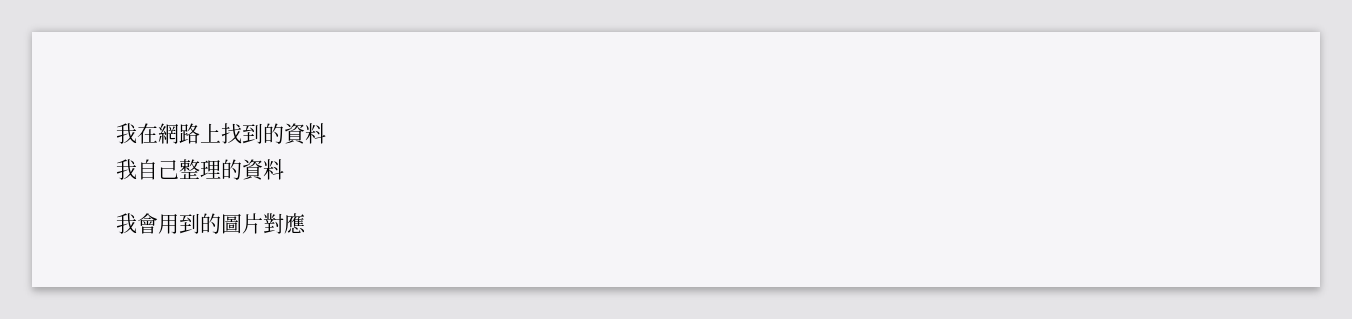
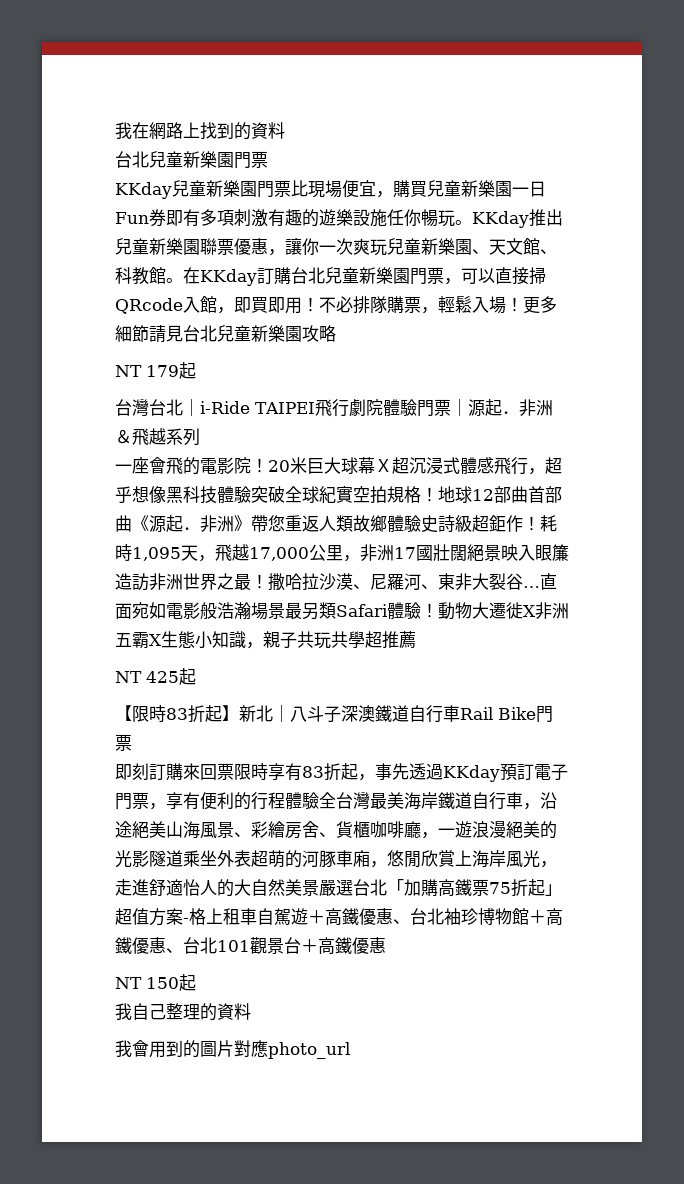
  我在網路上找到的資料
+ 台北兒童新樂園門票
+ KKday兒童新樂園門票比現場便宜，購買兒童新樂園一日Fun券即有多項刺激有趣的遊樂設施任你暢玩。KKday推出兒童新樂園聯票優惠，讓你一次爽玩兒童新樂園、天文館、科教館。在KKday訂購台北兒童新樂園門票，可以直接掃QRcode入館，即買即用！不必排隊購票，輕鬆入場！更多細節請見台北兒童新樂園攻略
+ NT 179起
+ 台灣台北｜i-Ride TAIPEI飛行劇院體驗門票｜源起．非洲＆飛越系列
+ 一座會飛的電影院！20米巨大球幕Ｘ超沉浸式體感飛行，超乎想像黑科技體驗突破全球紀實空拍規格！地球12部曲首部曲《源起．非洲》帶您重返人類故鄉體驗史詩級超鉅作！耗時1,095天，飛越17,000公里，非洲17國壯闊絕景映入眼簾造訪非洲世界之最！撒哈拉沙漠、尼羅河、東非大裂谷…直面宛如電影般浩瀚場景最另類Safari體驗！動物大遷徙X非洲五霸X生態小知識，親子共玩共學超推薦
+ NT 425起
+ 【限時83折起】新北｜八斗子深澳鐵道自行車Rail Bike門票
+ 即刻訂購來回票限時享有83折起，事先透過KKday預訂電子門票，享有便利的行程體驗全台灣最美海岸鐵道自行車，沿途絕美山海風景、彩繪房舍、貨櫃咖啡廳，一遊浪漫絕美的光影隧道乘坐外表超萌的河豚車廂，悠閒欣賞上海岸風光，走進舒適怡人的大自然美景嚴選台北「加購高鐵票75折起」超值方案-格上租車自駕遊＋高鐵優惠、台北袖珍博物館＋高鐵優惠、台北101觀景台＋高鐵優惠
+ NT 150起
- 我會用到的圖片對應
+ 我會用到的圖片對應photo_url

